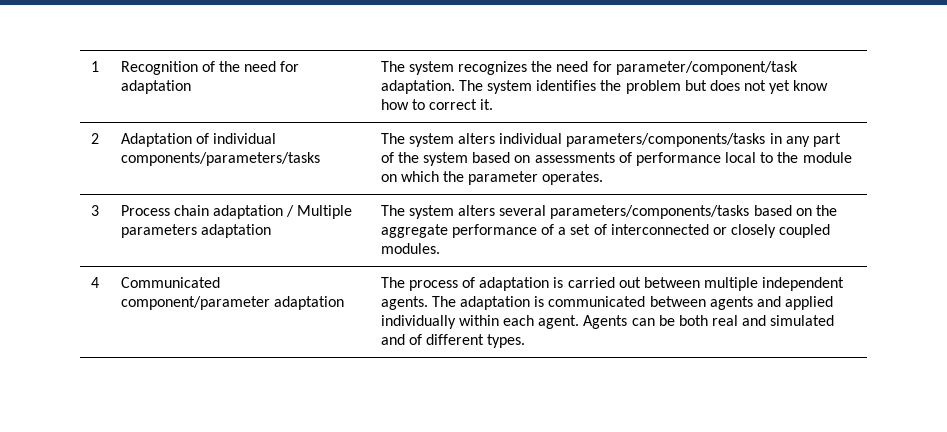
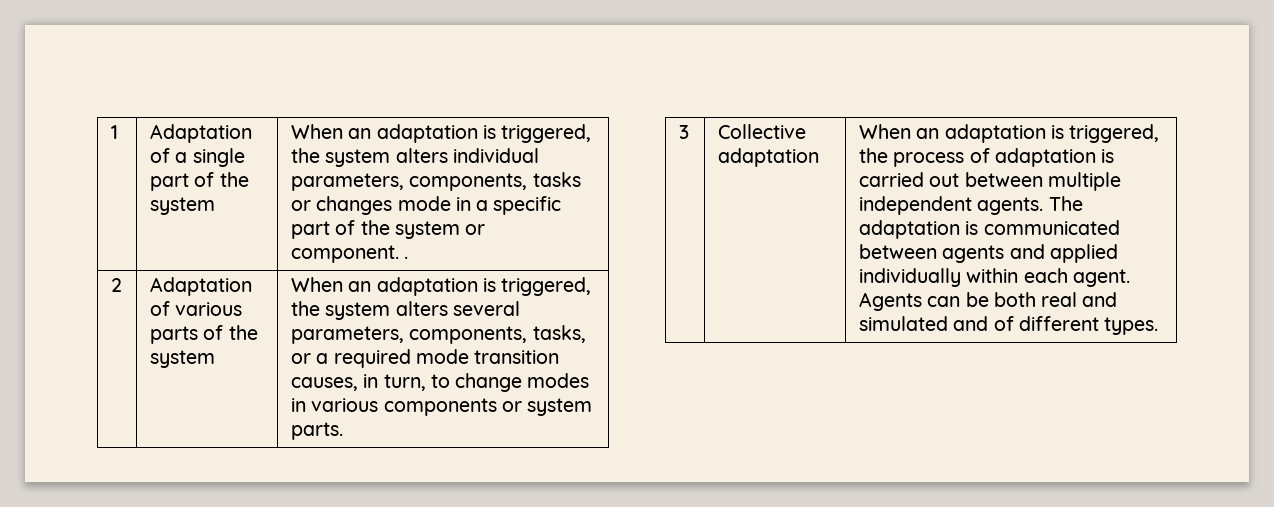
- 1 | Recognition of the need for adaptation | The system recognizes the need for parameter/component/task adaptation. The system identifies the problem but does not yet know how to correct it.
- 2 | Adaptation of individual components/parameters/tasks | The system alters individual parameters/components/tasks in any part of the system based on assessments of performance local to the module on which the parameter operates.
- 3 | Process chain adaptation / Multiple parameters adaptation | The system alters several parameters/components/tasks based on the aggregate performance of a set of interconnected or closely coupled modules.
- 4 | Communicated component/parameter adaptation | The process of adaptation is carried out between multiple independent agents. The adaptation is communicated between agents and applied individually within each agent. Agents can be both real and simulated and of different types.
+ 1 | Adaptation of a single part of the system | When an adaptation is triggered, the system alters individual parameters, components, tasks or changes mode in a specific part of the system or component. .
+ 2 | Adaptation of various parts of the system | When an adaptation is triggered, the system alters several parameters, components, tasks, or a required mode transition causes, in turn, to change modes in various components or system parts.
+ 3 | Collective adaptation | When an adaptation is triggered, the process of adaptation is carried out between multiple independent agents. The adaptation is communicated between agents and applied individually within each agent. Agents can be both real and simulated and of different types.

